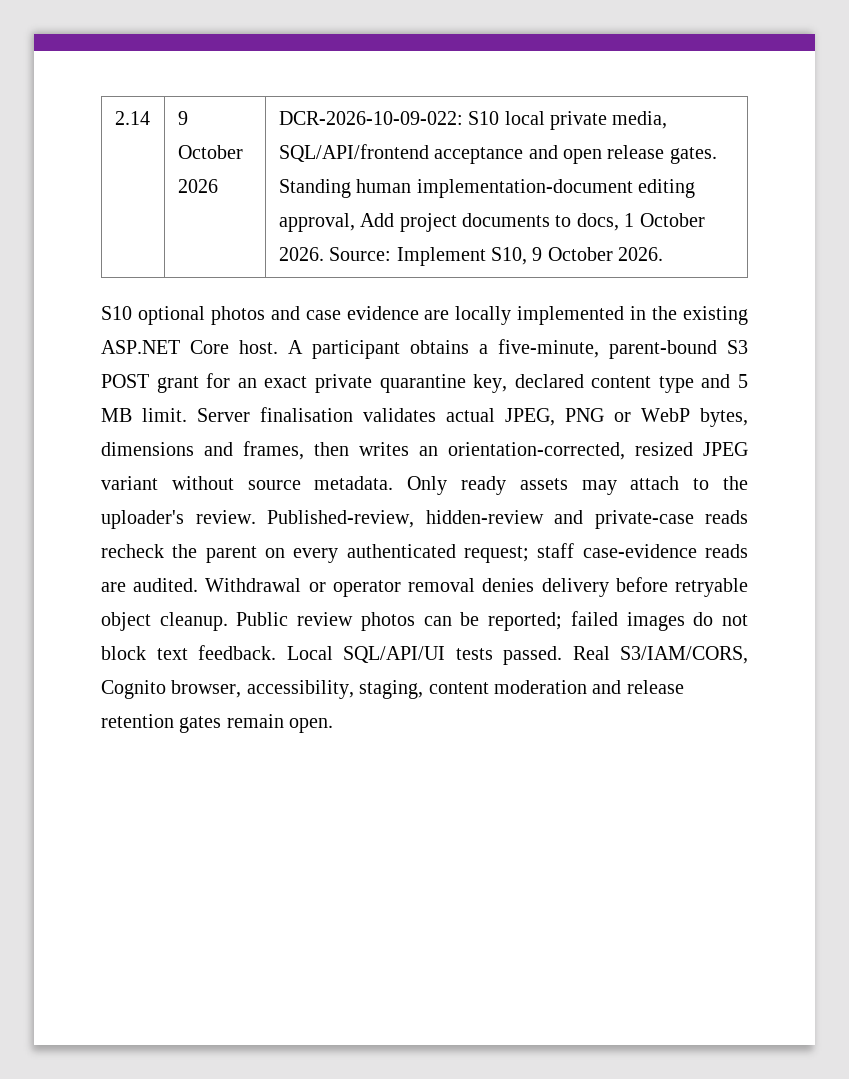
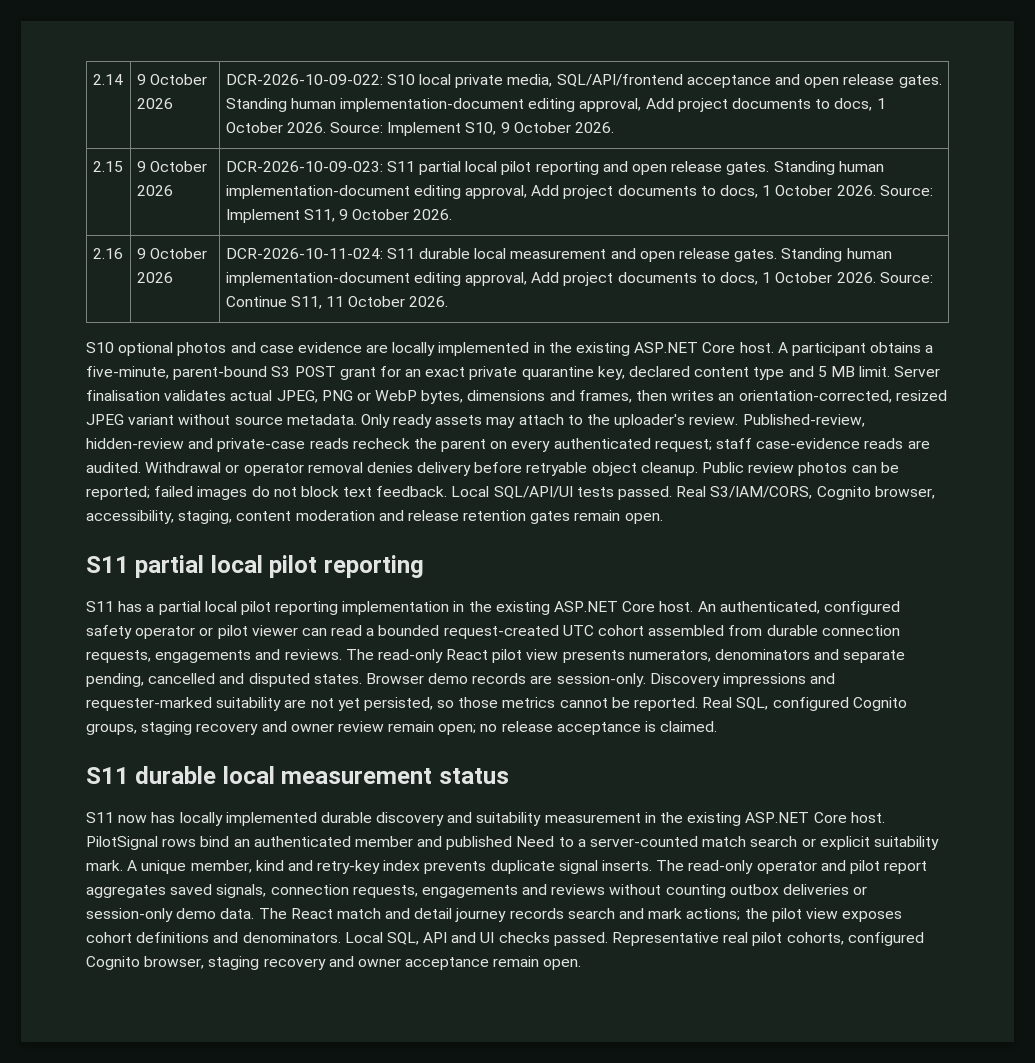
+ 2.15 | 9 October 2026 | DCR-2026-10-09-023: S11 partial local pilot reporting and open release gates. Standing human implementation-document editing approval, Add project documents to docs, 1 October 2026. Source: Implement S11, 9 October 2026.
+ 2.16 | 9 October 2026 | DCR-2026-10-11-024: S11 durable local measurement and open release gates. Standing human implementation-document editing approval, Add project documents to docs, 1 October 2026. Source: Continue S11, 11 October 2026.
  Real S3/IAM/CORS, Cognito browser, accessibility, staging, content moderation and release retention gates remain open.
+ S11 partial local pilot reporting
+ S11 has a partial local pilot reporting implementation in the existing ASP.NET Core host. An authenticated, configured safety operator or pilot viewer can read a bounded request-created UTC cohort assembled from durable connection requests, engagements and reviews. The read-only React pilot view presents numerators, denominators and separate pending, cancelled and disputed states. Browser demo records are session-only. Discovery impressions and requester-marked suitability are not yet persisted, so those metrics cannot be reported. Real SQL, configured Cognito groups, staging recovery and owner review remain open; no release acceptance is claimed.
+ S11 durable local measurement status
+ S11 now has locally implemented durable discovery and suitability measurement in the existing ASP.NET Core host. PilotSignal rows bind an authenticated member and published Need to a server-counted match search or explicit suitability mark. A unique member, kind and retry-key index prevents duplicate signal inserts. The read-only operator and pilot report aggregates saved signals, connection requests, engagements and reviews without counting outbox deliveries or session-only demo data. The React match and detail journey records search and mark actions; the pilot view exposes cohort definitions and denominators. Local SQL, API and UI checks passed. Representative real pilot cohorts, configured Cognito browser, staging recovery and owner acceptance remain open.

